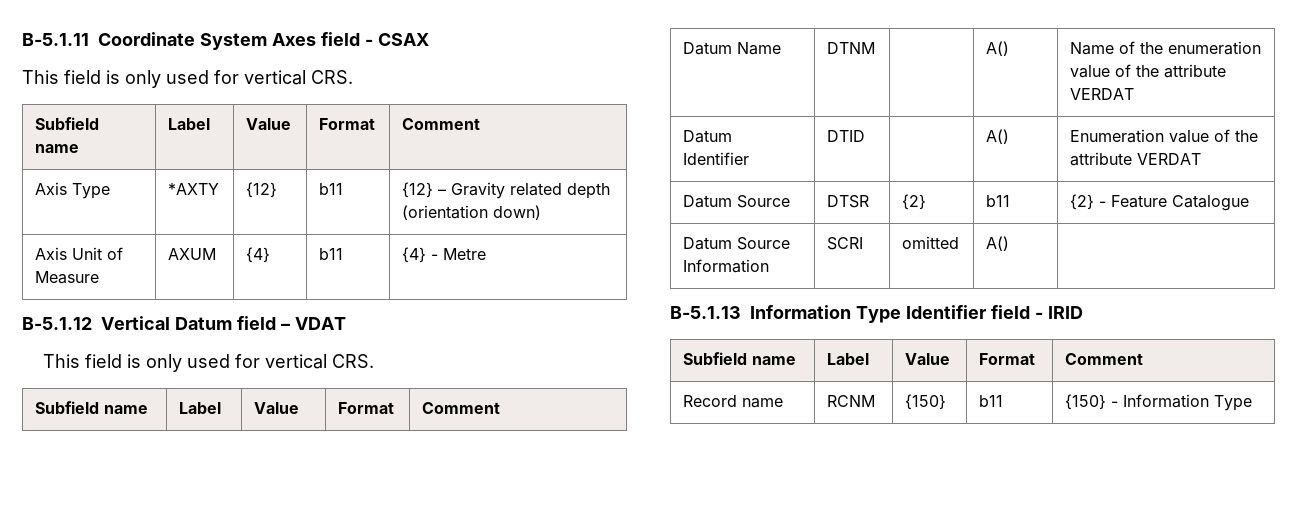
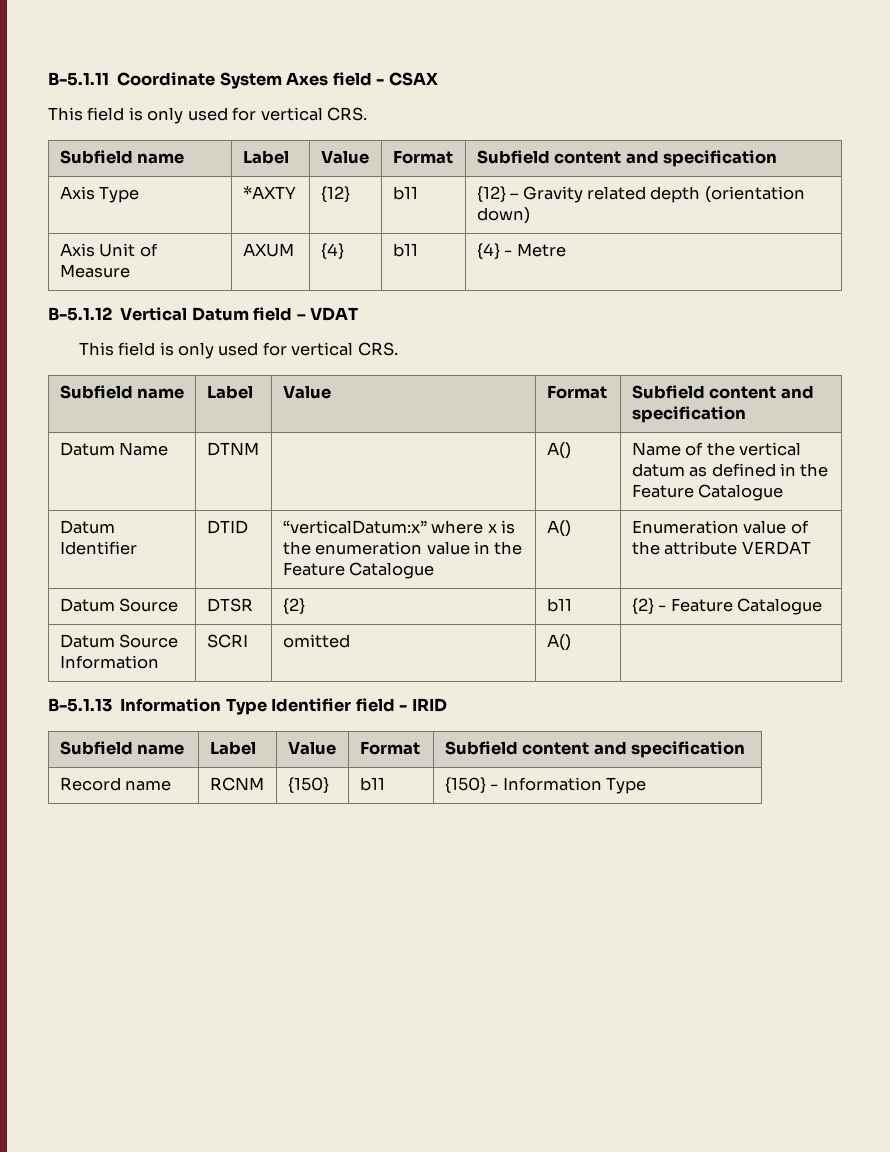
  B-5.1.11 Coordinate System Axes field - CSAX
  This field is only used for vertical CRS.
- Subfield name | Label | Value | Format | Comment
+ Subfield name | Label | Value | Format | Subfield content and specification
  B-5.1.12 Vertical Datum field – VDAT
  This field is only used for vertical CRS.
- Subfield name | Label | Value | Format | Comment
+ Subfield name | Label | Value | Format | Subfield content and specification
- Datum Name | DTNM | | A() | Name of the enumeration value of the attribute VERDAT
- Datum Identifier | DTID | | A() | Enumeration value of the attribute VERDAT
+ Datum Name | DTNM | | A() | Name of the vertical datum as defined in the Feature Catalogue
+ Datum Identifier | DTID | “verticalDatum:x” where x is the enumeration value in the Feature Catalogue | A() | Enumeration value of the attribute VERDAT
  B-5.1.13 Information Type Identifier field - IRID
- Subfield name | Label | Value | Format | Comment
+ Subfield name | Label | Value | Format | Subfield content and specification

